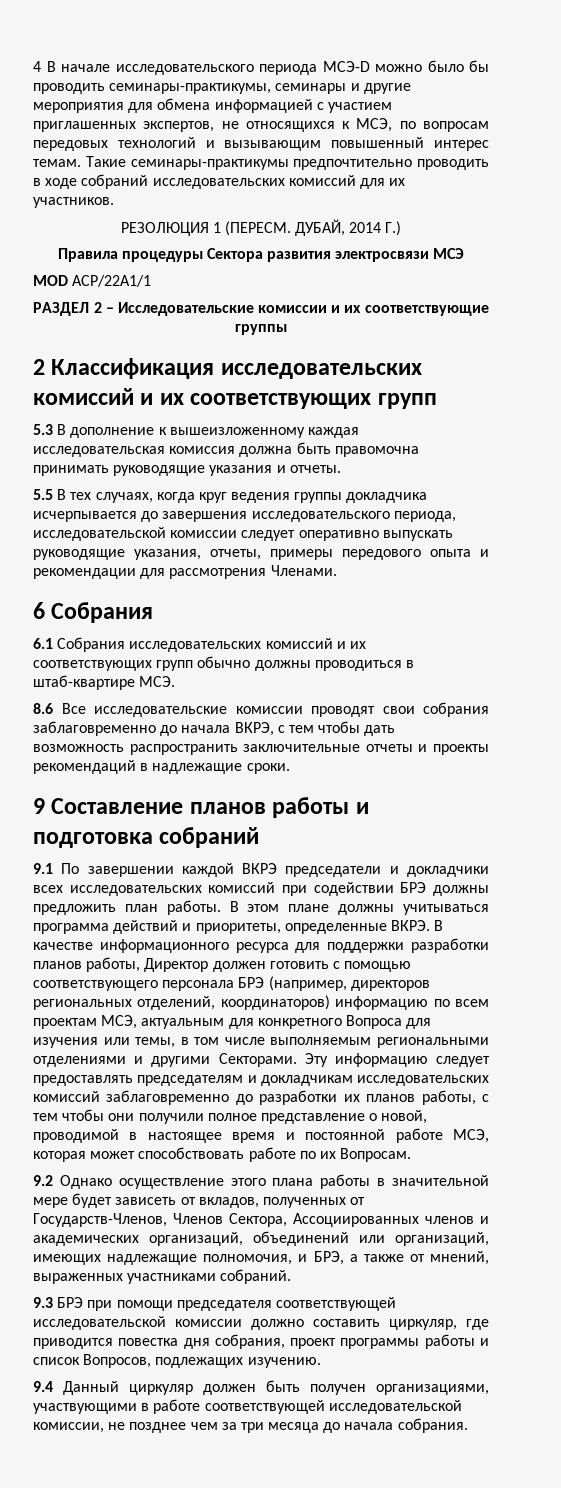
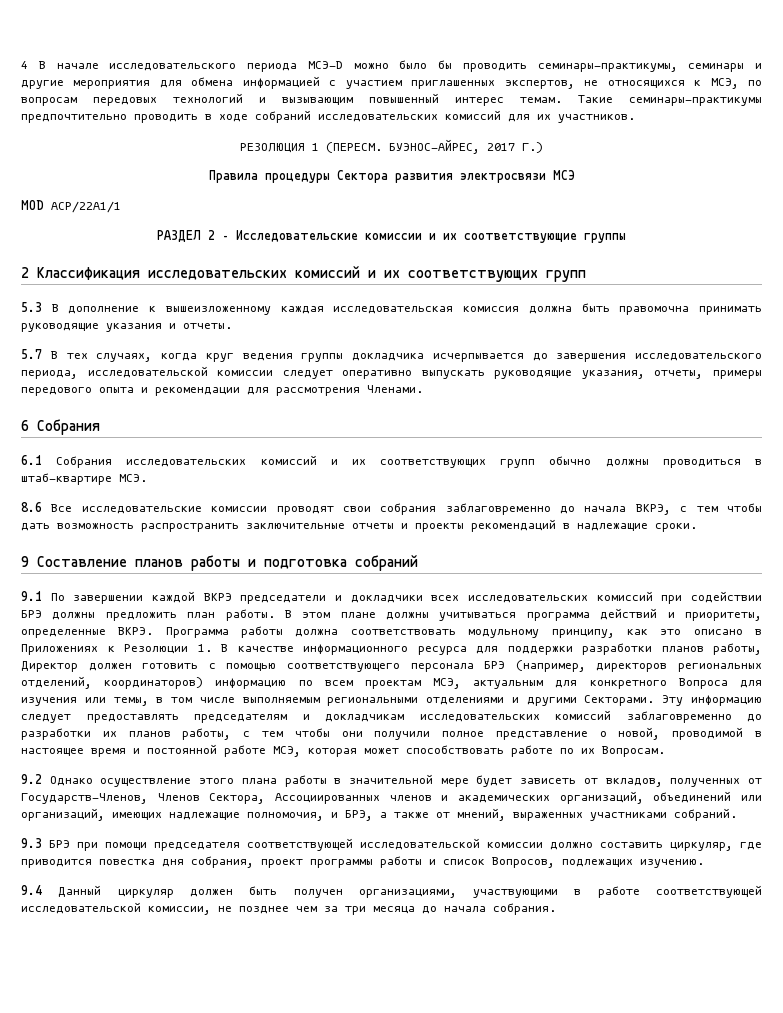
- ДУБАЙ, 2014 Г.)
+ БУЭНОС-АЙРЕС, 2017 Г.)
- 5.5 В тех случаях, когда круг ведения группы докладчика исчерпывается до завершения исследовательского периода, исследовательской комиссии следует оперативно выпускать руководящие указания, отчеты, примеры передового опыта и рекомендации для рассмотрения Членами.
+ 5.7 В тех случаях, когда круг ведения группы докладчика исчерпывается до завершения исследовательского периода, исследовательской комиссии следует оперативно выпускать руководящие указания, отчеты, примеры передового опыта и рекомендации для рассмотрения Членами.
- В качестве информационного ресурса для поддержки разработки планов работы, Директор должен готовить с помощью соответствующего персонала БРЭ (например, директоров региональных отделений, координаторов) информацию по всем проектам МСЭ, актуальным для конкретного Вопроса для изучения или темы, в том числе выполняемым региональными отделениями и другими Секторами.
+ Программа работы должна соответствовать модульному принципу, как это описано в Приложениях к Резолюции 1. В качестве информационного ресурса для поддержки разработки планов работы, Директор должен готовить с помощью соответствующего персонала БРЭ (например, директоров региональных отделений, координаторов) информацию по всем проектам МСЭ, актуальным для конкретного Вопроса для изучения или темы, в том числе выполняемым региональными отделениями и другими Секторами.

